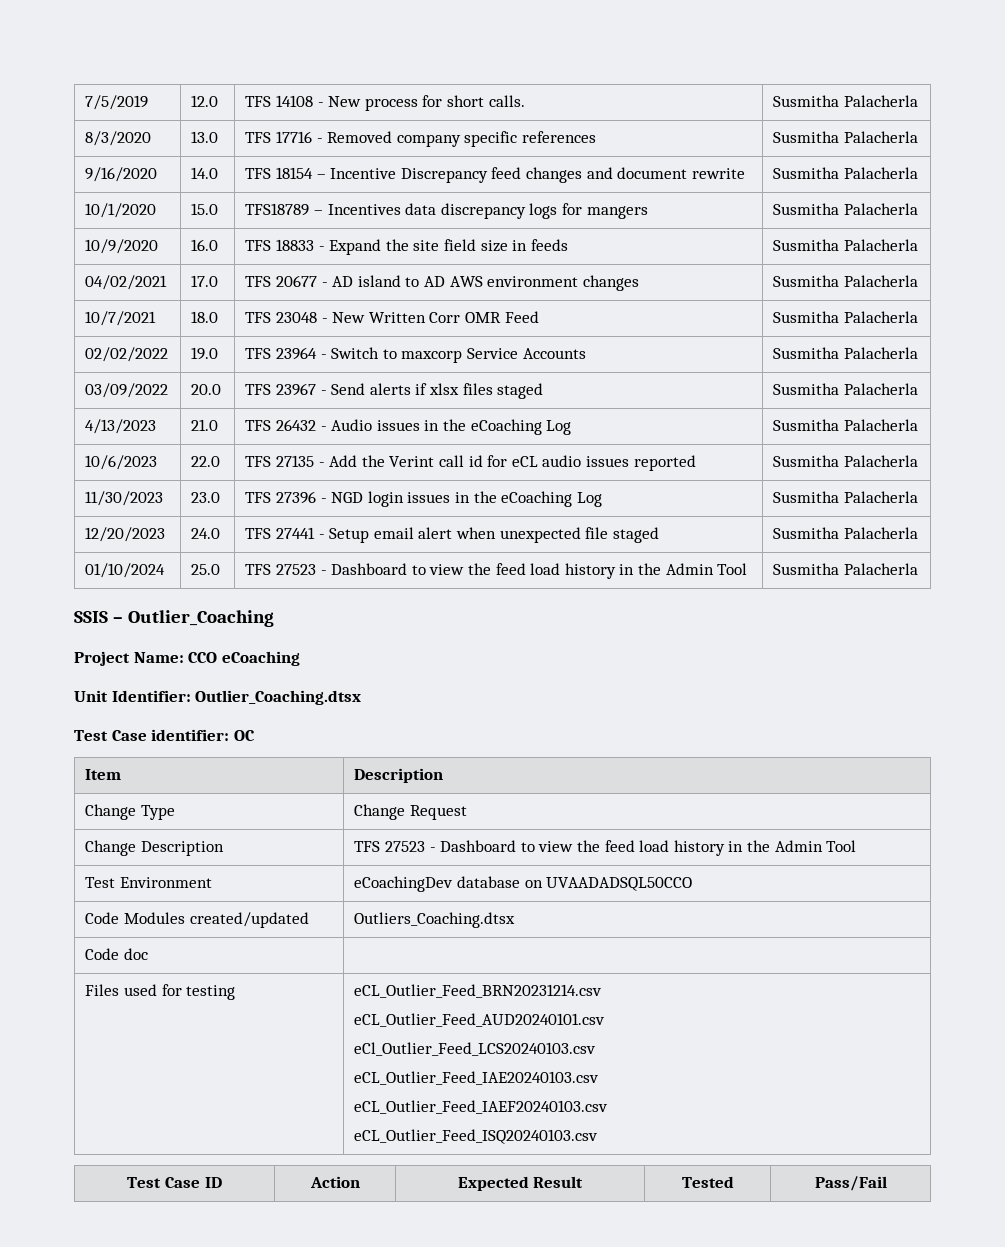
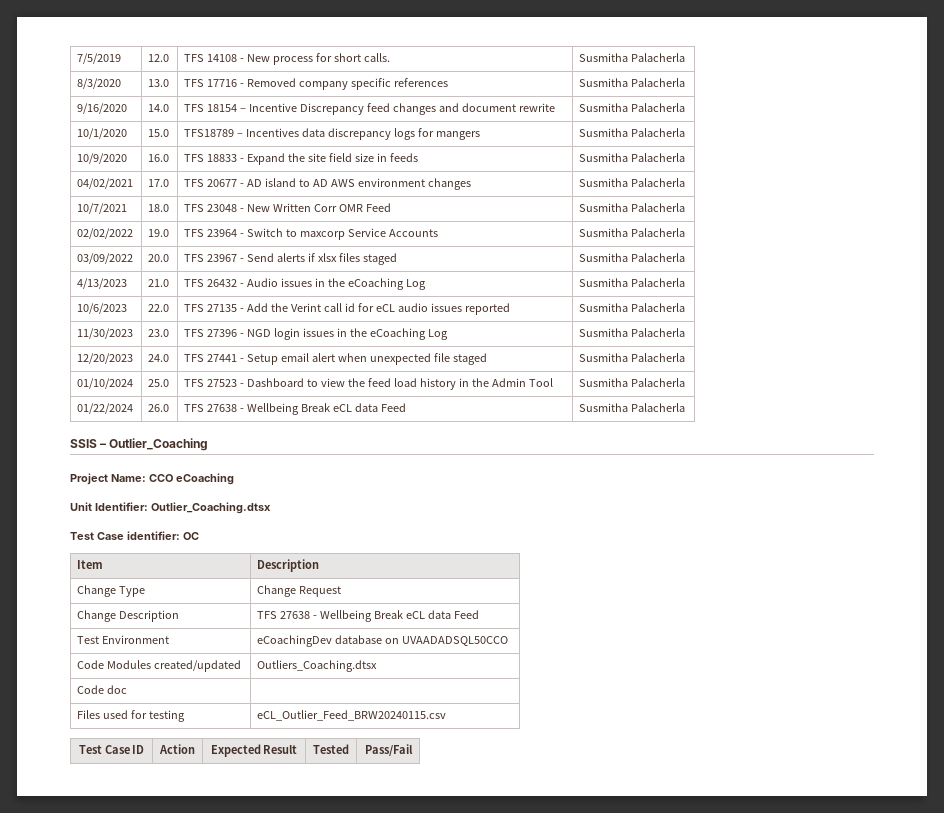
+ 01/22/2024 | 26.0 | TFS 27638 - Wellbeing Break eCL data Feed | Susmitha Palacherla
- Change Description | TFS 27523 - Dashboard to view the feed load history in the Admin Tool
+ Change Description | TFS 27638 - Wellbeing Break eCL data Feed
- Files used for testing | eCL_Outlier_Feed_BRN20231214.csv
- eCL_Outlier_Feed_AUD20240101.csv
- eCl_Outlier_Feed_LCS20240103.csv
- eCL_Outlier_Feed_IAE20240103.csv
- eCL_Outlier_Feed_IAEF20240103.csv
- eCL_Outlier_Feed_ISQ20240103.csv
+ Files used for testing | eCL_Outlier_Feed_BRW20240115.csv

